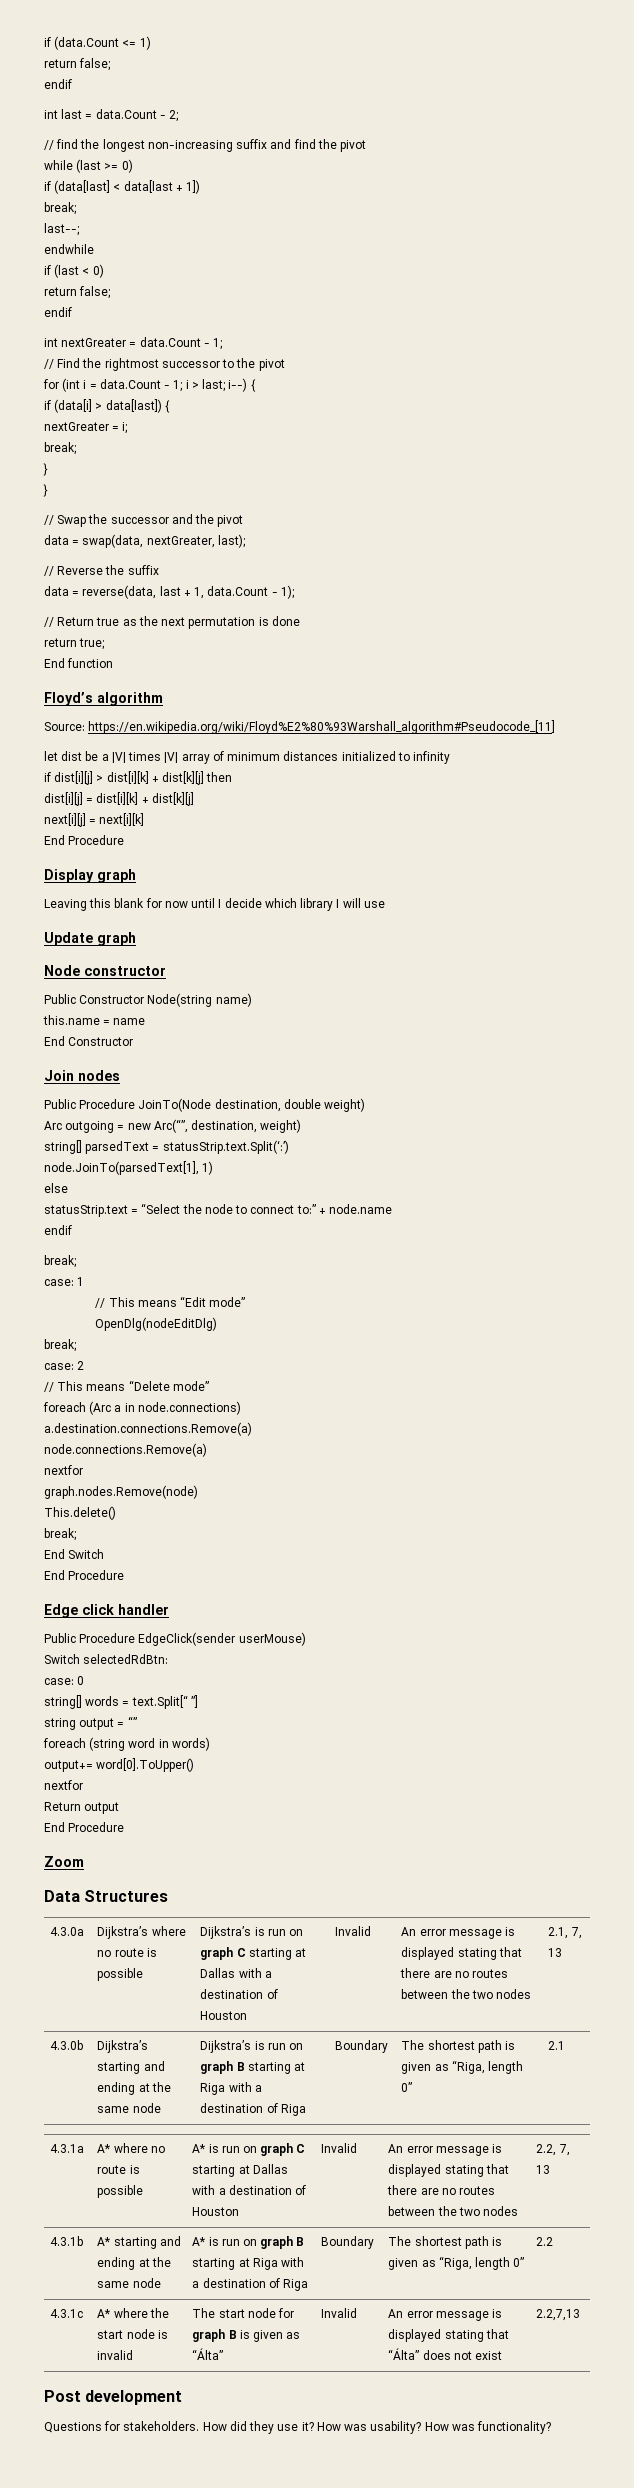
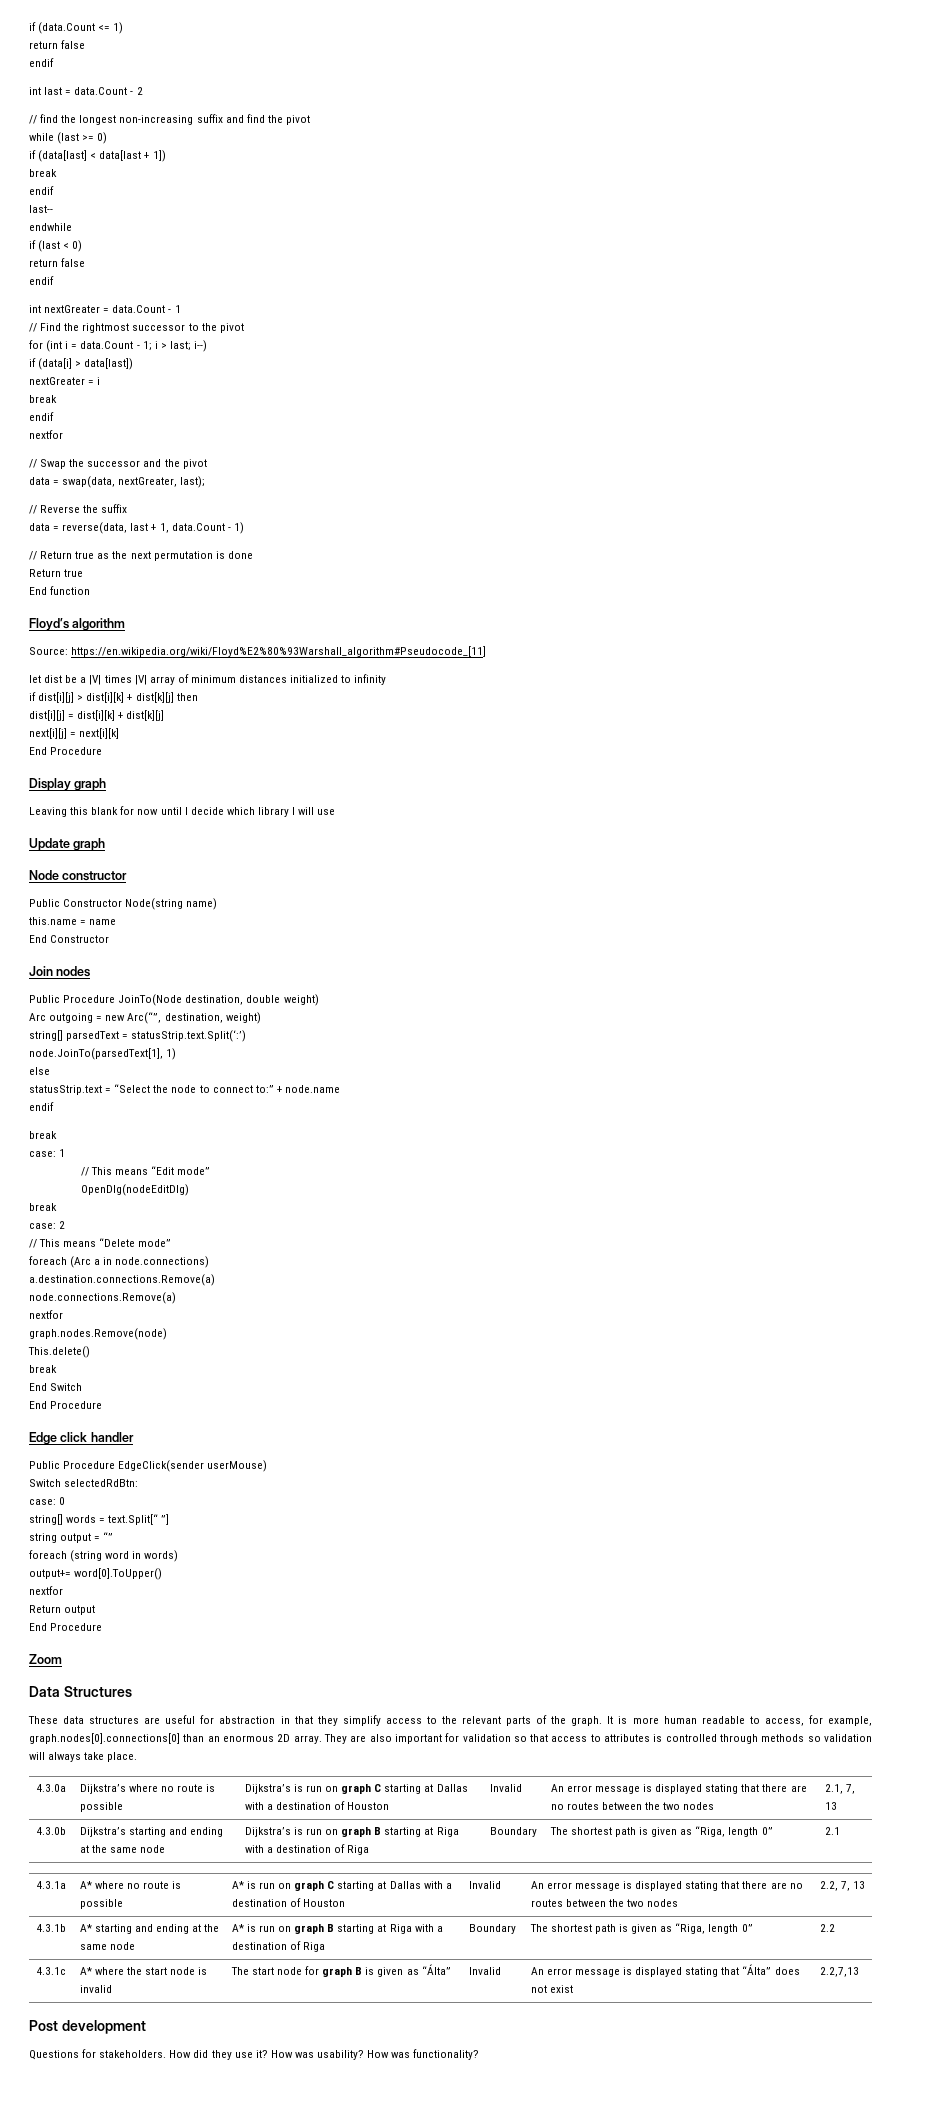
  if (data.Count <= 1)
- return false;
+ return false
- int last = data.Count - 2;
+ int last = data.Count - 2
  if (data[last] < data[last + 1])
- break;
- last--;
+ break
+ endif
+ last--
  if (last < 0)
- return false;
+ return false
- int nextGreater = data.Count - 1;
+ int nextGreater = data.Count - 1
- for (int i = data.Count - 1; i > last; i--) {
+ for (int i = data.Count - 1; i > last; i--)
- if (data[i] > data[last]) {
- nextGreater = i;
- break;
- }
- }
+ if (data[i] > data[last])
+ nextGreater = i
+ break
+ endif
+ nextfor
- data = reverse(data, last + 1, data.Count - 1);
+ data = reverse(data, last + 1, data.Count - 1)
  // Return true as the next permutation is done
- return true;
+ Return true
  statusStrip.text = “Select the node to connect to:” + node.name
  endif
- break;
+ break
  OpenDlg(nodeEditDlg)
- break;
+ break
  This.delete()
- break;
+ break
+ These data structures are useful for abstraction in that they simplify access to the relevant parts of the graph. It is more human readable to access, for example, graph.nodes[0].connections[0] than an enormous 2D array. They are also important for validation so that access to attributes is controlled through methods so validation will always take place.

